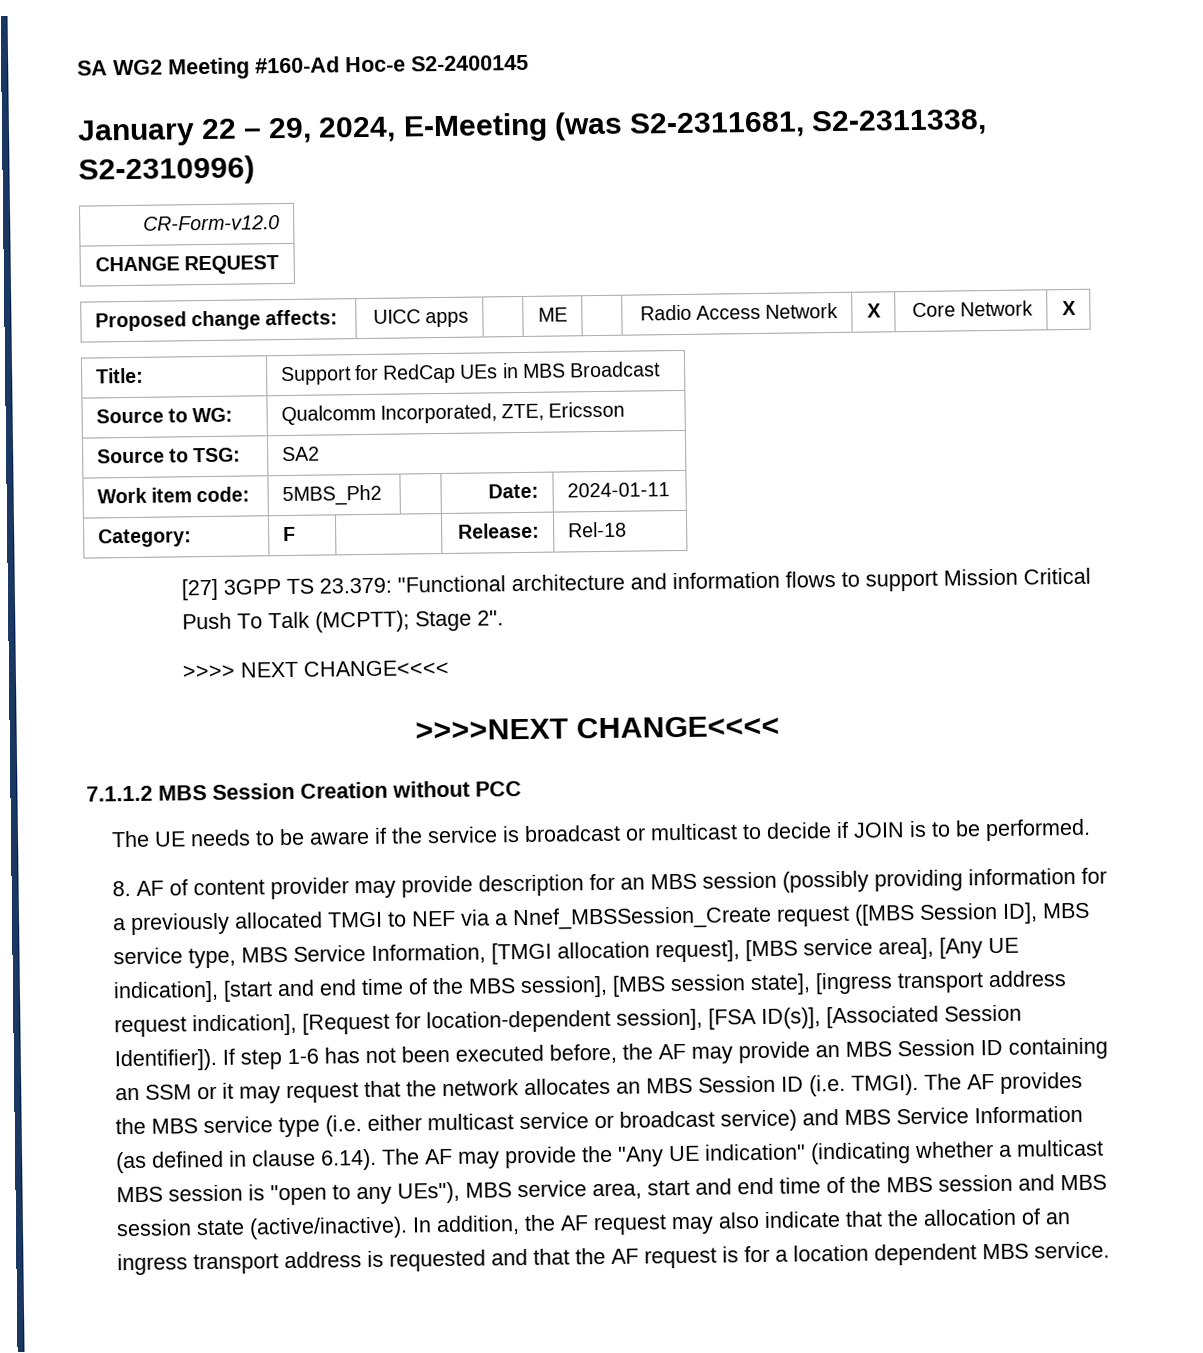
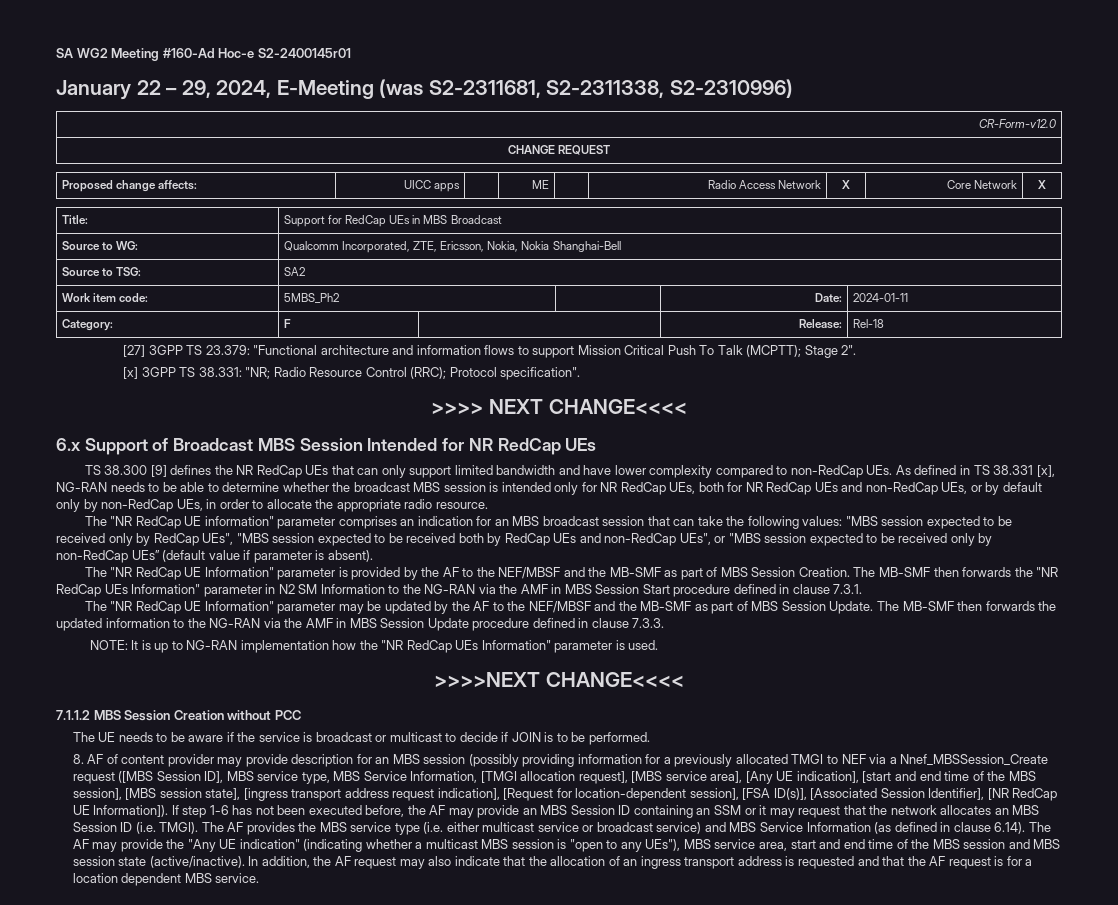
- SA WG2 Meeting #160-Ad Hoc-e S2-2400145
+ SA WG2 Meeting #160-Ad Hoc-e S2-2400145r01
- Source to WG: | Qualcomm Incorporated, ZTE, Ericsson
+ Source to WG: | Qualcomm Incorporated, ZTE, Ericsson, Nokia, Nokia Shanghai-Bell
+ [x] 3GPP TS 38.331: "NR; Radio Resource Control (RRC); Protocol specification".
  >>>> NEXT CHANGE<<<<
+ 6.x Support of Broadcast MBS Session Intended for NR RedCap UEs
+ TS 38.300 [9] defines the NR RedCap UEs that can only support limited bandwidth and have lower complexity compared to non-RedCap UEs. As defined in TS 38.331 [x], NG-RAN needs to be able to determine whether the broadcast MBS session is intended only for NR RedCap UEs, both for NR RedCap UEs and non-RedCap UEs, or by default only by non-RedCap UEs, in order to allocate the appropriate radio resource.
+ The "NR RedCap UE information" parameter comprises an indication for an MBS broadcast session that can take the following values: "MBS session expected to be received only by RedCap UEs", "MBS session expected to be received both by RedCap UEs and non-RedCap UEs", or "MBS session expected to be received only by non-RedCap UEs” (default value if parameter is absent).
+ The "NR RedCap UE Information" parameter is provided by the AF to the NEF/MBSF and the MB-SMF as part of MBS Session Creation. The MB-SMF then forwards the "NR RedCap UEs Information" parameter in N2 SM Information to the NG-RAN via the AMF in MBS Session Start procedure defined in clause 7.3.1.
+ The "NR RedCap UE Information" parameter may be updated by the AF to the NEF/MBSF and the MB-SMF as part of MBS Session Update. The MB-SMF then forwards the updated information to the NG-RAN via the AMF in MBS Session Update procedure defined in clause 7.3.3.
+ NOTE: It is up to NG-RAN implementation how the "NR RedCap UEs Information" parameter is used.
- 8. AF of content provider may provide description for an MBS session (possibly providing information for a previously allocated TMGI to NEF via a Nnef_MBSSession_Create request ([MBS Session ID], MBS service type, MBS Service Information, [TMGI allocation request], [MBS service area], [Any UE indication], [start and end time of the MBS session], [MBS session state], [ingress transport address request indication], [Request for location-dependent session], [FSA ID(s)], [Associated Session Identifier]).
+ 8. AF of content provider may provide description for an MBS session (possibly providing information for a previously allocated TMGI to NEF via a Nnef_MBSSession_Create request ([MBS Session ID], MBS service type, MBS Service Information, [TMGI allocation request], [MBS service area], [Any UE indication], [start and end time of the MBS session], [MBS session state], [ingress transport address request indication], [Request for location-dependent session], [FSA ID(s)], [Associated Session Identifier], [NR RedCap UE Information]).

